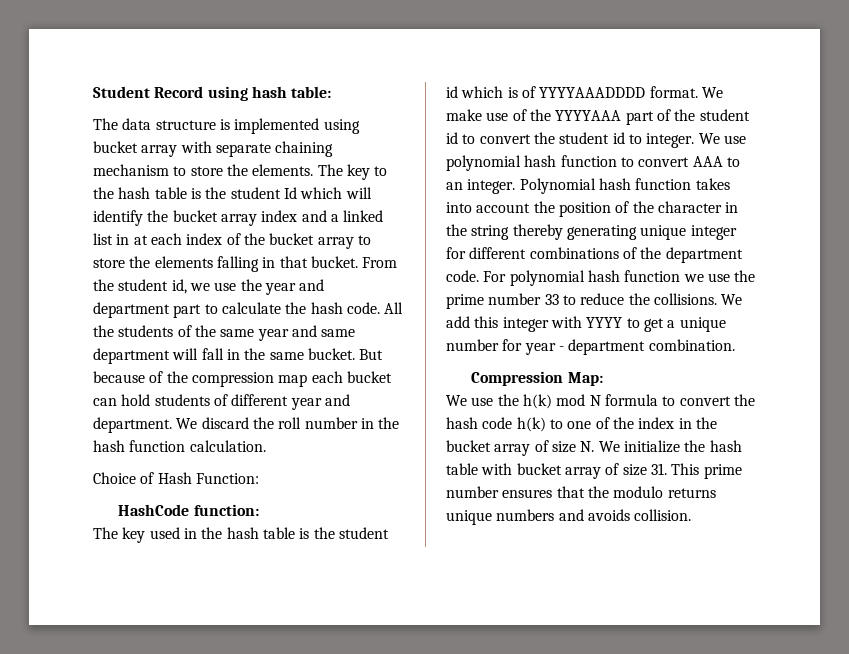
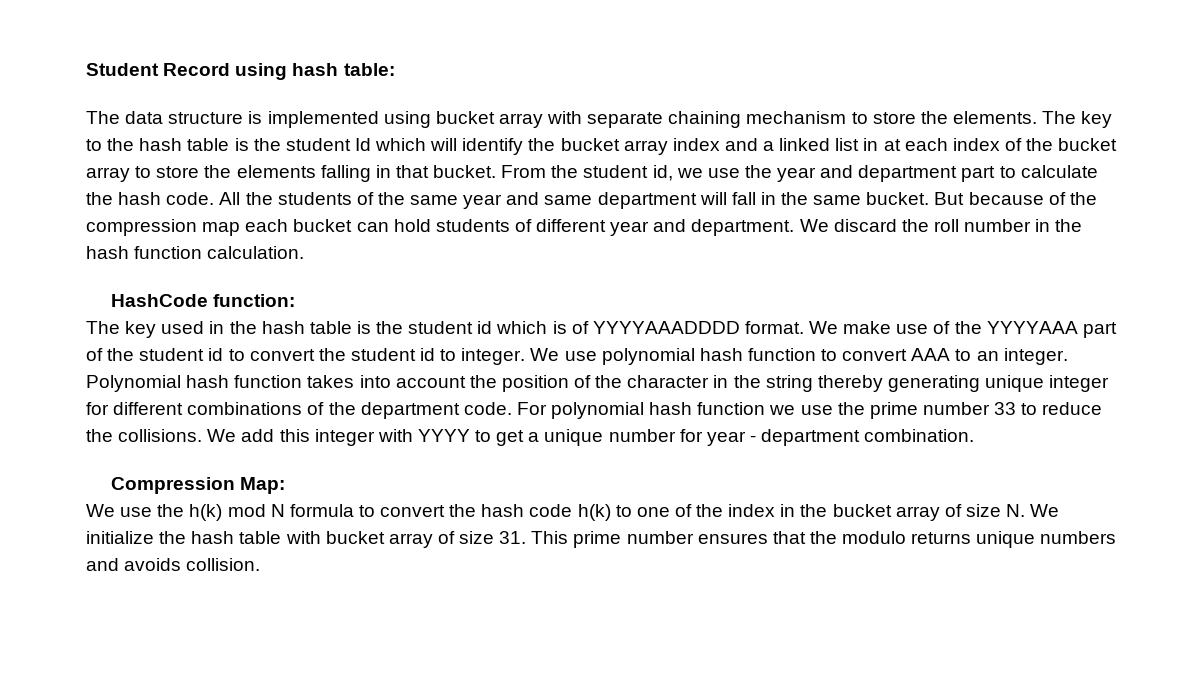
- Choice of Hash Function:

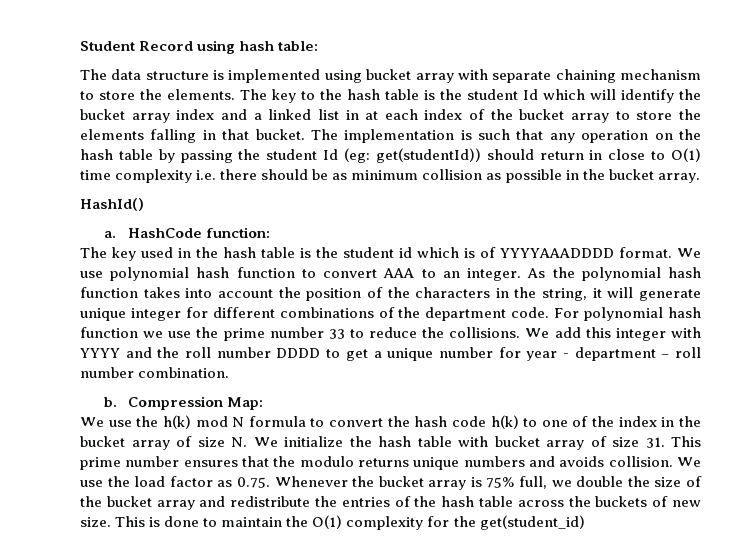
- From the student id, we use the year and department part to calculate the hash code. All the students of the same year and same department will fall in the same bucket. But because of the compression map each bucket can hold students of different year and department. We discard the roll number in the hash function calculation.
- HashCode function:
+ The implementation is such that any operation on the hash table by passing the student Id (eg: get(studentId)) should return in close to O(1) time complexity i.e. there should be as minimum collision as possible in the bucket array.
+ HashId()
+ a. HashCode function:
- We make use of the YYYYAAA part of the student id to convert the student id to integer. We use polynomial hash function to convert AAA to an integer.
+ We use polynomial hash function to convert AAA to an integer.
- Polynomial hash function takes into account the position of the character in the string thereby generating unique integer for different combinations of the department code.
+ As the polynomial hash function takes into account the position of the characters in the string, it will generate unique integer for different combinations of the department code.
- We add this integer with YYYY to get a unique number for year - department combination.
+ We add this integer with YYYY and the roll number DDDD to get a unique number for year - department – roll number combination.
+ b.
+ We use the load factor as 0.75. Whenever the bucket array is 75% full, we double the size of the bucket array and redistribute the entries of the hash table across the buckets of new size. This is done to maintain the O(1) complexity for the get(student_id)

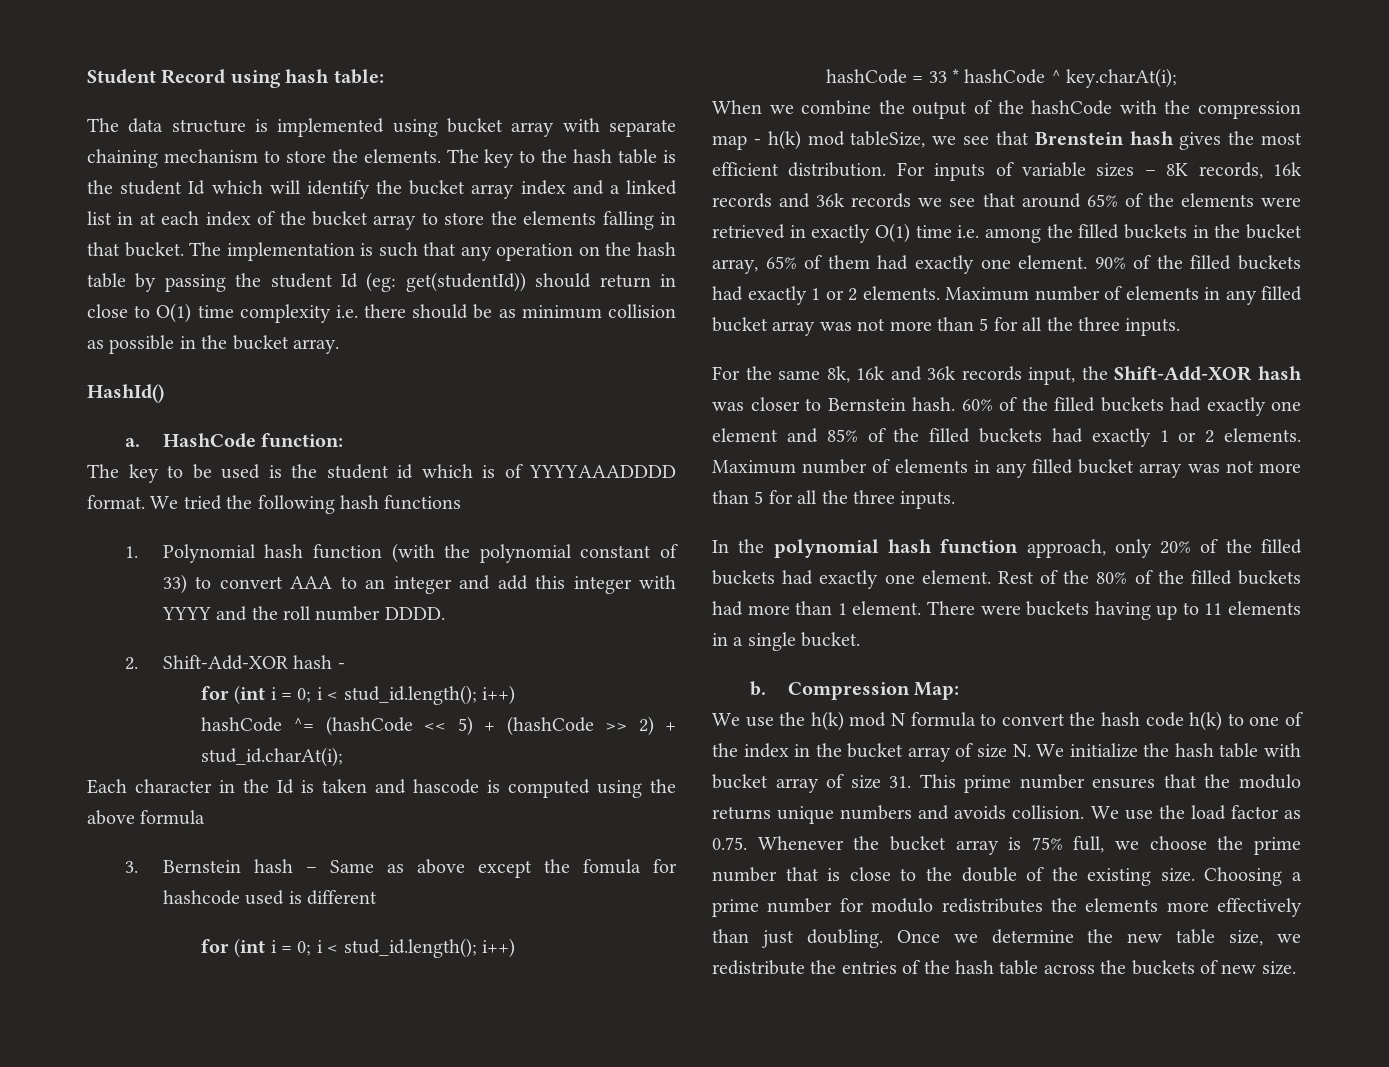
- The key used in the hash table is the student id which is of YYYYAAADDDD format.
+ The key to be used is the student id which is of YYYYAAADDDD format.
- We use polynomial hash function to convert AAA to an integer. As the polynomial hash function takes into account the position of the characters in the string, it will generate unique integer for different combinations of the department code. For polynomial hash function we use the prime number 33 to reduce the collisions. We add this integer with YYYY and the roll number DDDD to get a unique number for year - department – roll number combination.
+ We tried the following hash functions
+ 1. Polynomial hash function (with the polynomial constant of 33) to convert AAA to an integer and add this integer with YYYY and the roll number DDDD.
+ 2. Shift-Add-XOR hash -
+ for (int i = 0; i < stud_id.length(); i++)
+ hashCode ^= (hashCode << 5) + (hashCode >> 2) + stud_id.charAt(i);
+ Each character in the Id is taken and hascode is computed using the above formula
+ 3. Bernstein hash – Same as above except the fomula for hashcode used is different
+ for (int i = 0; i < stud_id.length(); i++)
+ hashCode = 33 * hashCode ^ key.charAt(i);
+ When we combine the output of the hashCode with the compression map - h(k) mod tableSize, we see that Brenstein hash gives the most efficient distribution. For inputs of variable sizes – 8K records, 16k records and 36k records we see that around 65% of the elements were retrieved in exactly O(1) time i.e. among the filled buckets in the bucket array, 65% of them had exactly one element. 90% of the filled buckets had exactly 1 or 2 elements. Maximum number of elements in any filled bucket array was not more than 5 for all the three inputs.
+ For the same 8k, 16k and 36k records input, the Shift-Add-XOR hash was closer to Bernstein hash. 60% of the filled buckets had exactly one element and 85% of the filled buckets had exactly 1 or 2 elements. Maximum number of elements in any filled bucket array was not more than 5 for all the three inputs.
+ In the polynomial hash function approach, only 20% of the filled buckets had exactly one element. Rest of the 80% of the filled buckets had more than 1 element. There were buckets having up to 11 elements in a single bucket.
- We use the load factor as 0.75. Whenever the bucket array is 75% full, we double the size of the bucket array and redistribute the entries of the hash table across the buckets of new size. This is done to maintain the O(1) complexity for the get(student_id)
+ We use the load factor as 0.75. Whenever the bucket array is 75% full, we choose the prime number that is close to the double of the existing size. Choosing a prime number for modulo redistributes the elements more effectively than just doubling. Once we determine the new table size, we redistribute the entries of the hash table across the buckets of new size.

